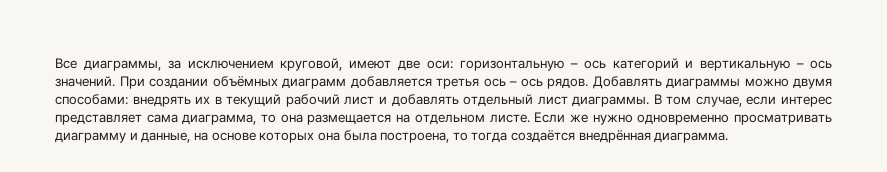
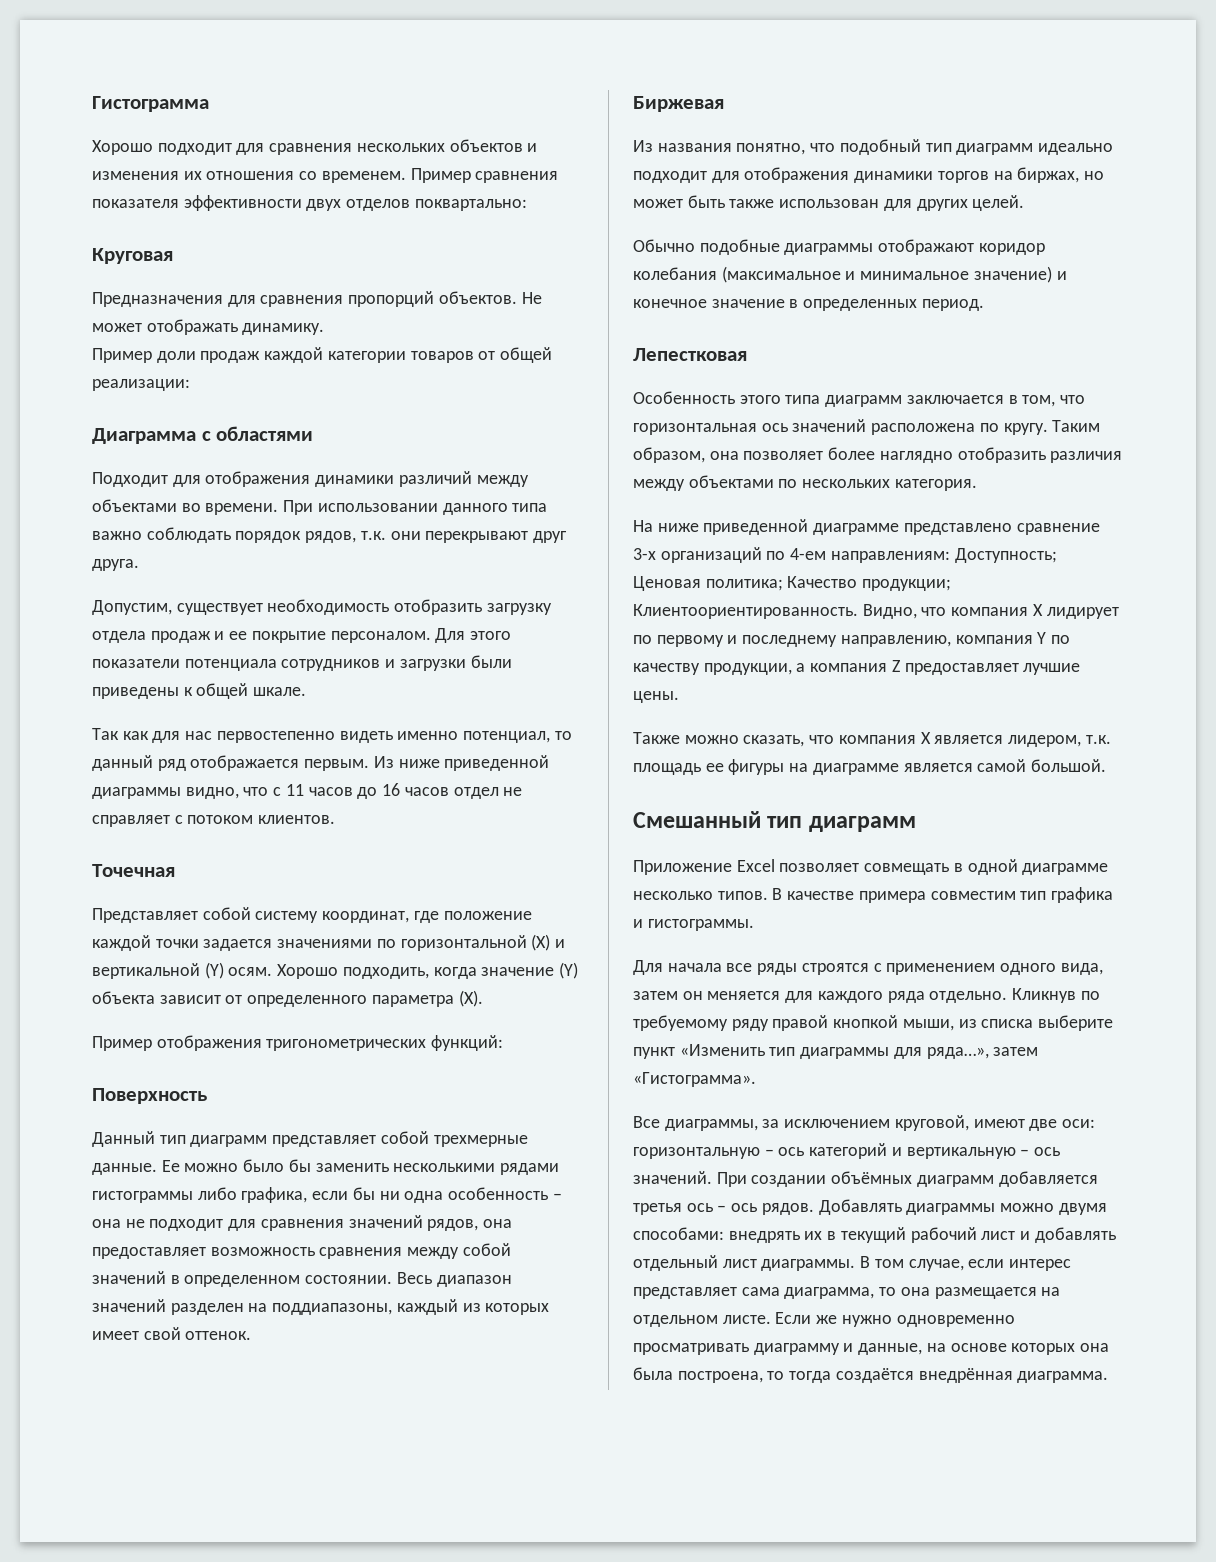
+ Гистограмма
+ Хорошо подходит для сравнения нескольких объектов и изменения их отношения со временем. Пример сравнения показателя эффективности двух отделов поквартально:
+ Круговая
+ Предназначения для сравнения пропорций объектов. Не может отображать динамику.
+ Пример доли продаж каждой категории товаров от общей реализации:
+ Диаграмма с областями
+ Подходит для отображения динамики различий между объектами во времени. При использовании данного типа важно соблюдать порядок рядов, т.к. они перекрывают друг друга.
+ Допустим, существует необходимость отобразить загрузку отдела продаж и ее покрытие персоналом. Для этого показатели потенциала сотрудников и загрузки были приведены к общей шкале.
+ Так как для нас первостепенно видеть именно потенциал, то данный ряд отображается первым. Из ниже приведенной диаграммы видно, что с 11 часов до 16 часов отдел не справляет с потоком клиентов.
+ Точечная
+ Представляет собой систему координат, где положение каждой точки задается значениями по горизонтальной (X) и вертикальной (Y) осям. Хорошо подходить, когда значение (Y) объекта зависит от определенного параметра (X).
+ Пример отображения тригонометрических функций:
+ Поверхность
+ Данный тип диаграмм представляет собой трехмерные данные. Ее можно было бы заменить несколькими рядами гистограммы либо графика, если бы ни одна особенность – она не подходит для сравнения значений рядов, она предоставляет возможность сравнения между собой значений в определенном состоянии. Весь диапазон значений разделен на поддиапазоны, каждый из которых имеет свой оттенок.
+ Биржевая
+ Из названия понятно, что подобный тип диаграмм идеально подходит для отображения динамики торгов на биржах, но может быть также использован для других целей.
+ Обычно подобные диаграммы отображают коридор колебания (максимальное и минимальное значение) и конечное значение в определенных период.
+ Лепестковая
+ Особенность этого типа диаграмм заключается в том, что горизонтальная ось значений расположена по кругу. Таким образом, она позволяет более наглядно отобразить различия между объектами по нескольких категория.
+ На ниже приведенной диаграмме представлено сравнение 3-х организаций по 4-ем направлениям: Доступность; Ценовая политика; Качество продукции; Клиентоориентированность. Видно, что компания X лидирует по первому и последнему направлению, компания Y по качеству продукции, а компания Z предоставляет лучшие цены.
+ Также можно сказать, что компания Х является лидером, т.к. площадь ее фигуры на диаграмме является самой большой.
+ Смешанный тип диаграмм
+ Приложение Excel позволяет совмещать в одной диаграмме несколько типов. В качестве примера совместим тип графика и гистограммы.
+ Для начала все ряды строятся с применением одного вида, затем он меняется для каждого ряда отдельно. Кликнув по требуемому ряду правой кнопкой мыши, из списка выберите пункт «Изменить тип диаграммы для ряда…», затем «Гистограмма».

